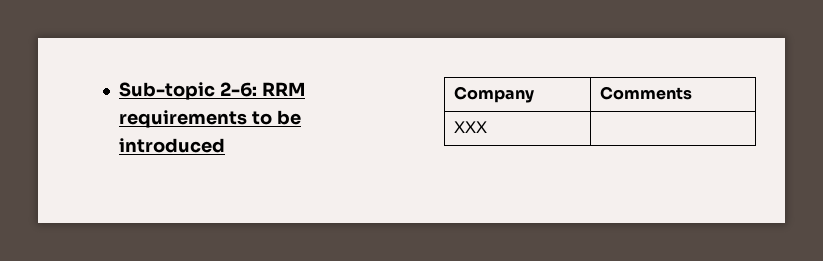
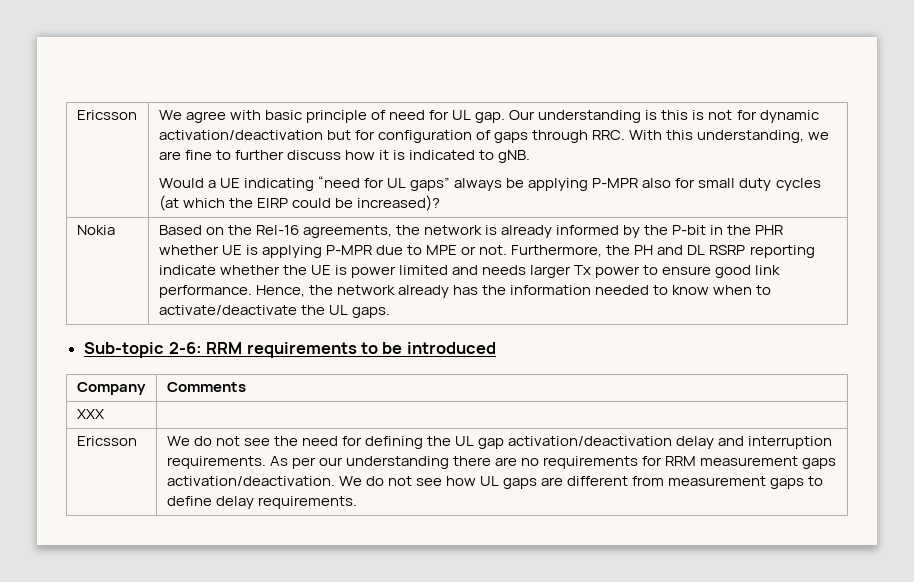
+ Ericsson | We agree with basic principle of need for UL gap. Our understanding is this is not for dynamic activation/deactivation but for configuration of gaps through RRC. With this understanding, we are fine to further discuss how it is indicated to gNB.
+ Would a UE indicating “need for UL gaps” always be applying P-MPR also for small duty cycles (at which the EIRP could be increased)?
+ Nokia | Based on the Rel-16 agreements, the network is already informed by the P-bit in the PHR whether UE is applying P-MPR due to MPE or not. Furthermore, the PH and DL RSRP reporting indicate whether the UE is power limited and needs larger Tx power to ensure good link performance. Hence, the network already has the information needed to know when to activate/deactivate the UL gaps.
+ Ericsson | We do not see the need for defining the UL gap activation/deactivation delay and interruption requirements. As per our understanding there are no requirements for RRM measurement gaps activation/deactivation. We do not see how UL gaps are different from measurement gaps to define delay requirements.

